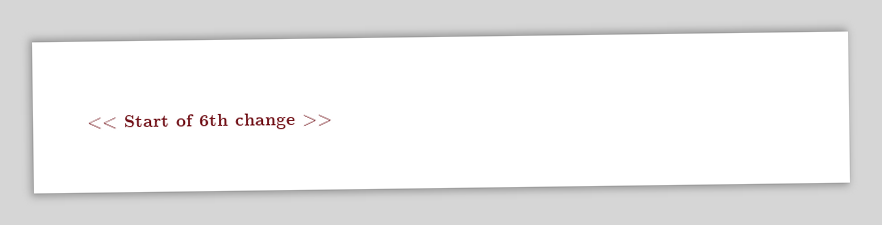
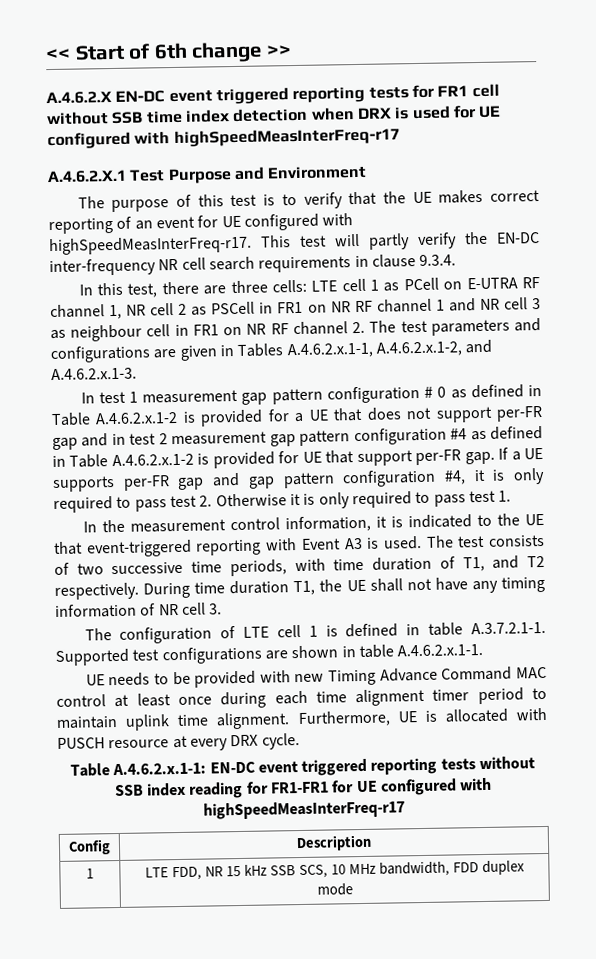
+ A.4.6.2.X EN-DC event triggered reporting tests for FR1 cell without SSB time index detection when DRX is used for UE configured with highSpeedMeasInterFreq-r17
+ A.4.6.2.X.1 Test Purpose and Environment
+ The purpose of this test is to verify that the UE makes correct reporting of an event for UE configured with highSpeedMeasInterFreq-r17. This test will partly verify the EN-DC inter-frequency NR cell search requirements in clause 9.3.4.
+ In this test, there are three cells: LTE cell 1 as PCell on E-UTRA RF channel 1, NR cell 2 as PSCell in FR1 on NR RF channel 1 and NR cell 3 as neighbour cell in FR1 on NR RF channel 2. The test parameters and configurations are given in Tables A.4.6.2.x.1-1, A.4.6.2.x.1-2, and A.4.6.2.x.1-3.
+ In test 1 measurement gap pattern configuration # 0 as defined in Table A.4.6.2.x.1-2 is provided for a UE that does not support per-FR gap and in test 2 measurement gap pattern configuration #4 as defined in Table A.4.6.2.x.1-2 is provided for UE that support per-FR gap. If a UE supports per-FR gap and gap pattern configuration #4, it is only required to pass test 2. Otherwise it is only required to pass test 1.
+ In the measurement control information, it is indicated to the UE that event-triggered reporting with Event A3 is used. The test consists of two successive time periods, with time duration of T1, and T2 respectively. During time duration T1, the UE shall not have any timing information of NR cell 3.
+ The configuration of LTE cell 1 is defined in table A.3.7.2.1-1. Supported test configurations are shown in table A.4.6.2.x.1-1.
+ UE needs to be provided with new Timing Advance Command MAC control at least once during each time alignment timer period to maintain uplink time alignment. Furthermore, UE is allocated with PUSCH resource at every DRX cycle.
+ Table A.4.6.2.x.1-1: EN-DC event triggered reporting tests without SSB index reading for FR1-FR1 for UE configured with highSpeedMeasInterFreq-r17
+ Config | Description
+ 1 | LTE FDD, NR 15 kHz SSB SCS, 10 MHz bandwidth, FDD duplex mode

